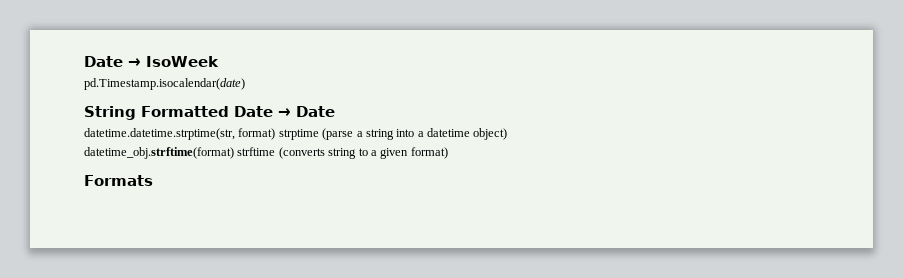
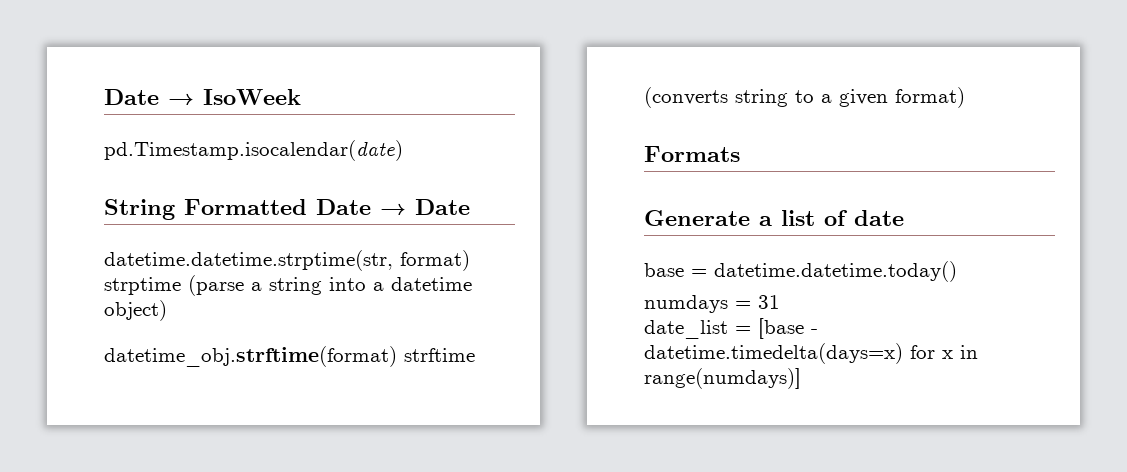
+ Generate a list of date
+ base = datetime.datetime.today()
+ numdays = 31
+ date_list = [base - datetime.timedelta(days=x) for x in range(numdays)]

